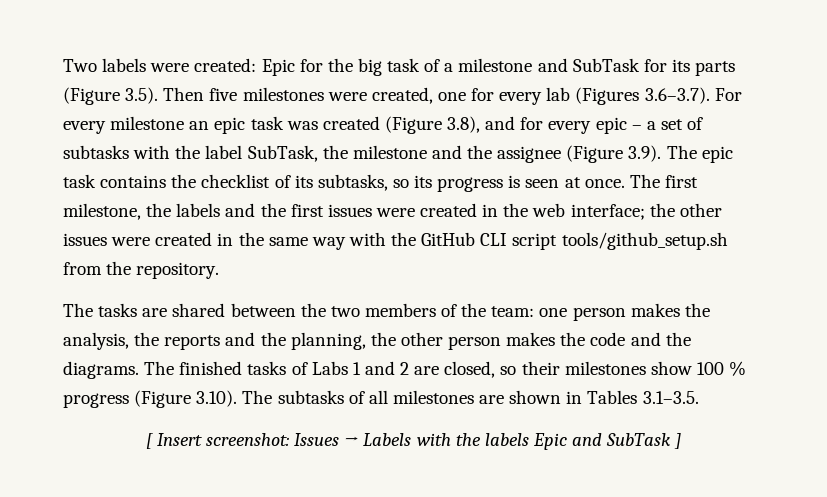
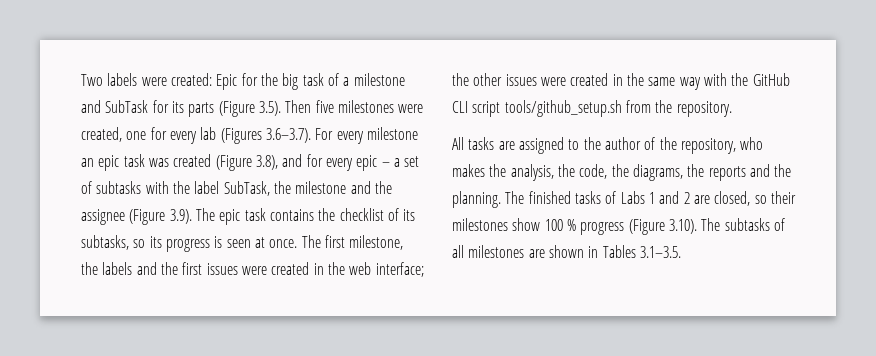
- The tasks are shared between the two members of the team: one person makes the analysis, the reports and the planning, the other person makes the code and the diagrams.
+ All tasks are assigned to the author of the repository, who makes the analysis, the code, the diagrams, the reports and the planning.
- [ Insert screenshot: Issues → Labels with the labels Epic and SubTask ]

